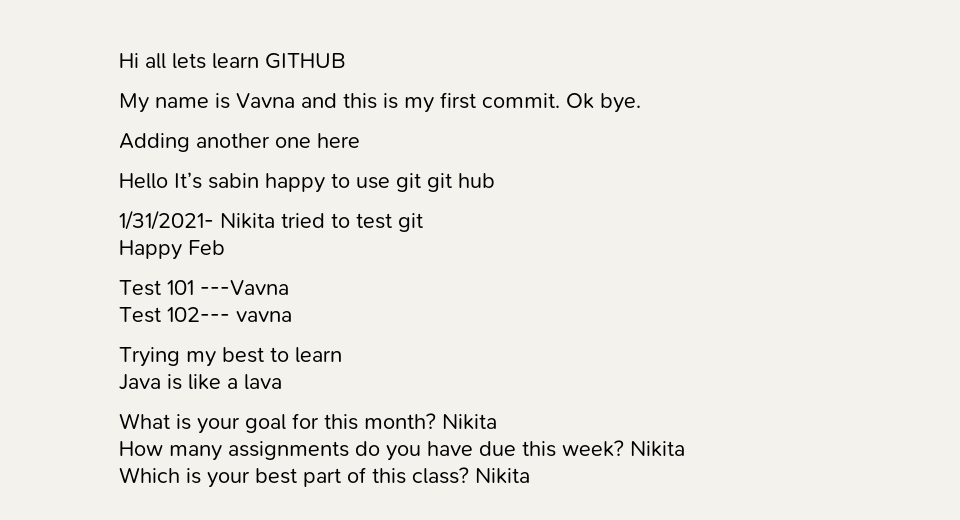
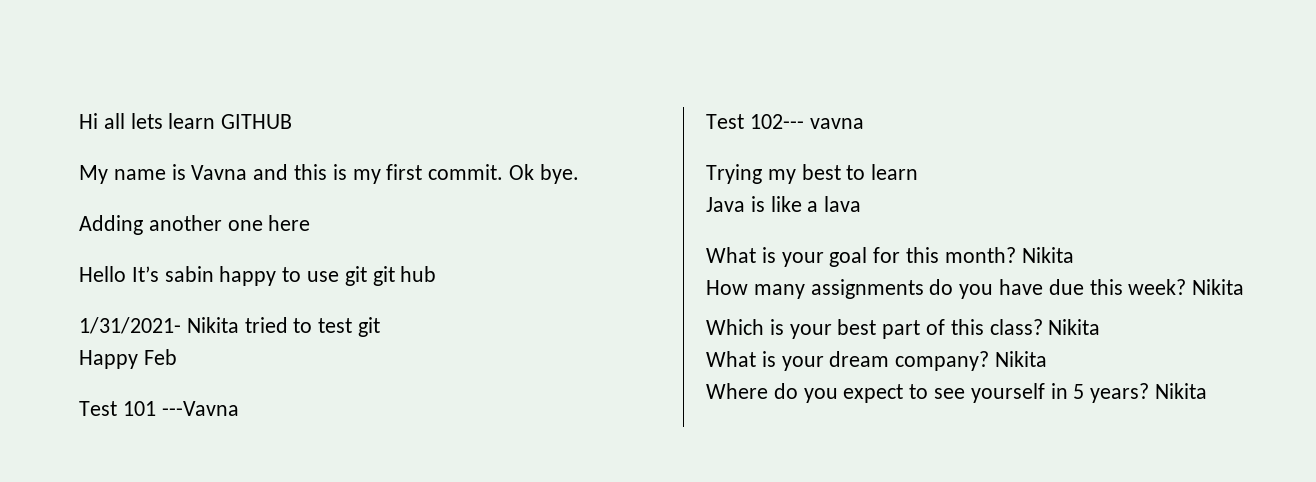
+ What is your dream company? Nikita
+ Where do you expect to see yourself in 5 years? Nikita

